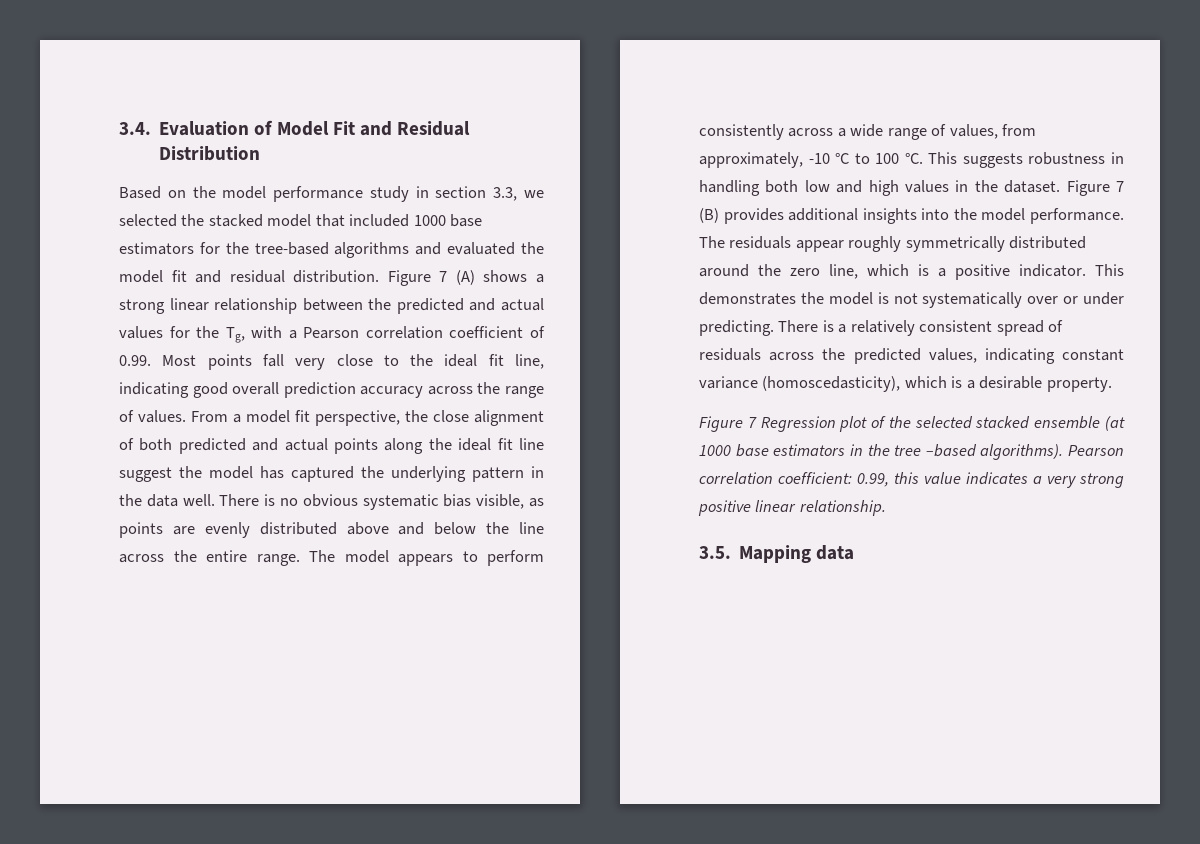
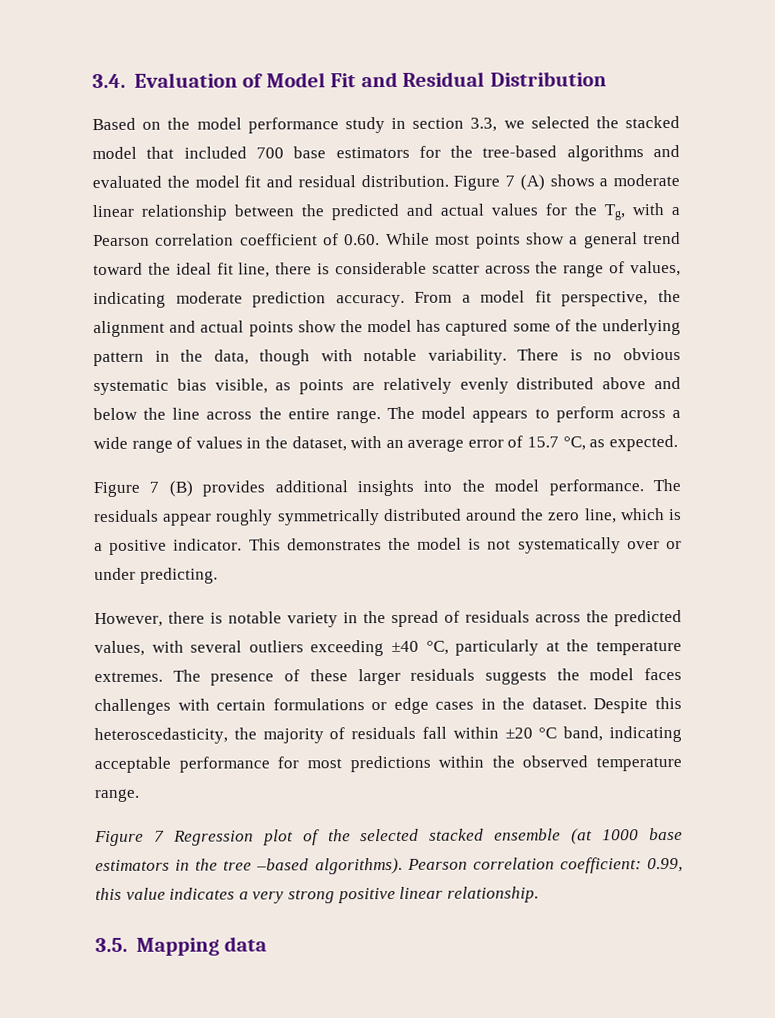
- Based on the model performance study in section 3.3, we selected the stacked model that included 1000 base estimators for the tree-based algorithms and evaluated the model fit and residual distribution.
+ Based on the model performance study in section 3.3, we selected the stacked model that included 700 base estimators for the tree-based algorithms and evaluated the model fit and residual distribution.
- Figure 7 (A) shows a strong linear relationship between the predicted and actual values for the Tg, with a Pearson correlation coefficient of 0.99. Most points fall very close to the ideal fit line, indicating good overall prediction accuracy across the range of values.
+ Figure 7 (A) shows a moderate linear relationship between the predicted and actual values for the Tg, with a Pearson correlation coefficient of 0.60. While most points show a general trend toward the ideal fit line, there is considerable scatter across the range of values, indicating moderate prediction accuracy.
- From a model fit perspective, the close alignment of both predicted and actual points along the ideal fit line suggest the model has captured the underlying pattern in the data well.
+ From a model fit perspective, the alignment and actual points show the model has captured some of the underlying pattern in the data, though with notable variability.
- There is no obvious systematic bias visible, as points are evenly distributed above and below the line across the entire range.
+ There is no obvious systematic bias visible, as points are relatively evenly distributed above and below the line across the entire range.
- The model appears to perform consistently across a wide range of values, from approximately, -10 °C to 100 °C. This suggests robustness in handling both low and high values in the dataset. Figure 7 (B) provides additional insights into the model performance.
+ The model appears to perform across a wide range of values in the dataset, with an average error of 15.7 °C, as expected.
+ Figure 7 (B) provides additional insights into the model performance.
- This demonstrates the model is not systematically over or under predicting. There is a relatively consistent spread of residuals across the predicted values, indicating constant variance (homoscedasticity), which is a desirable property.
+ This demonstrates the model is not systematically over or under predicting.
+ However, there is notable variety in the spread of residuals across the predicted values, with several outliers exceeding ±40 °C, particularly at the temperature extremes. The presence of these larger residuals suggests the model faces challenges with certain formulations or edge cases in the dataset. Despite this heteroscedasticity, the majority of residuals fall within ±20 °C band, indicating acceptable performance for most predictions within the observed temperature range.

